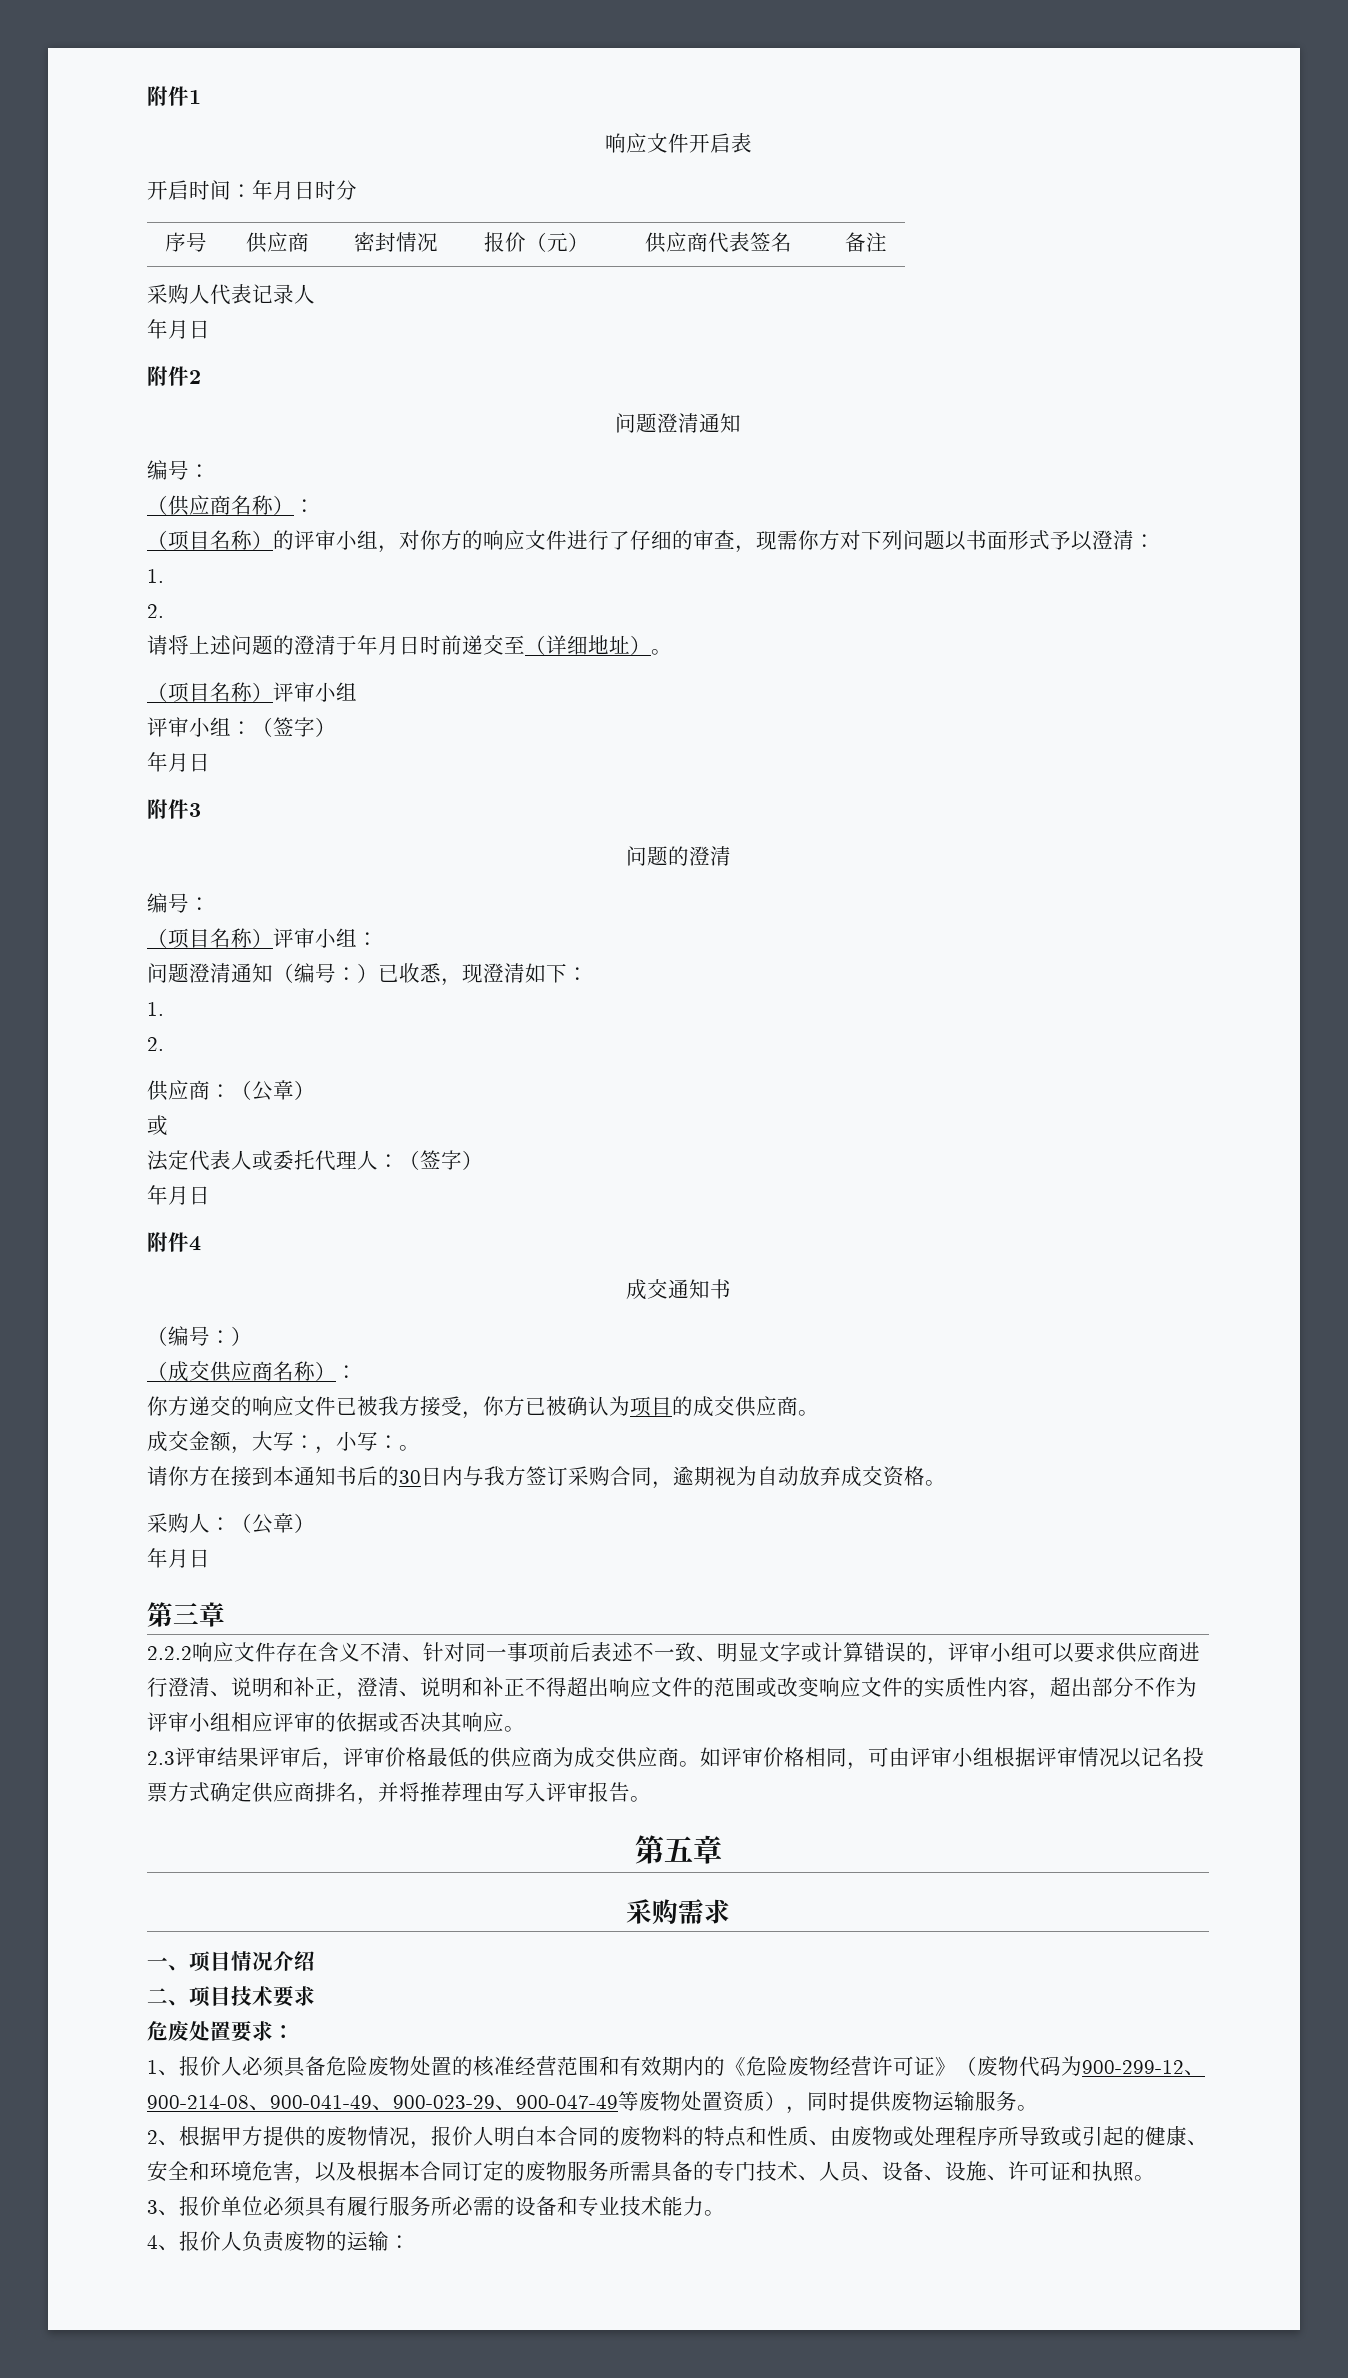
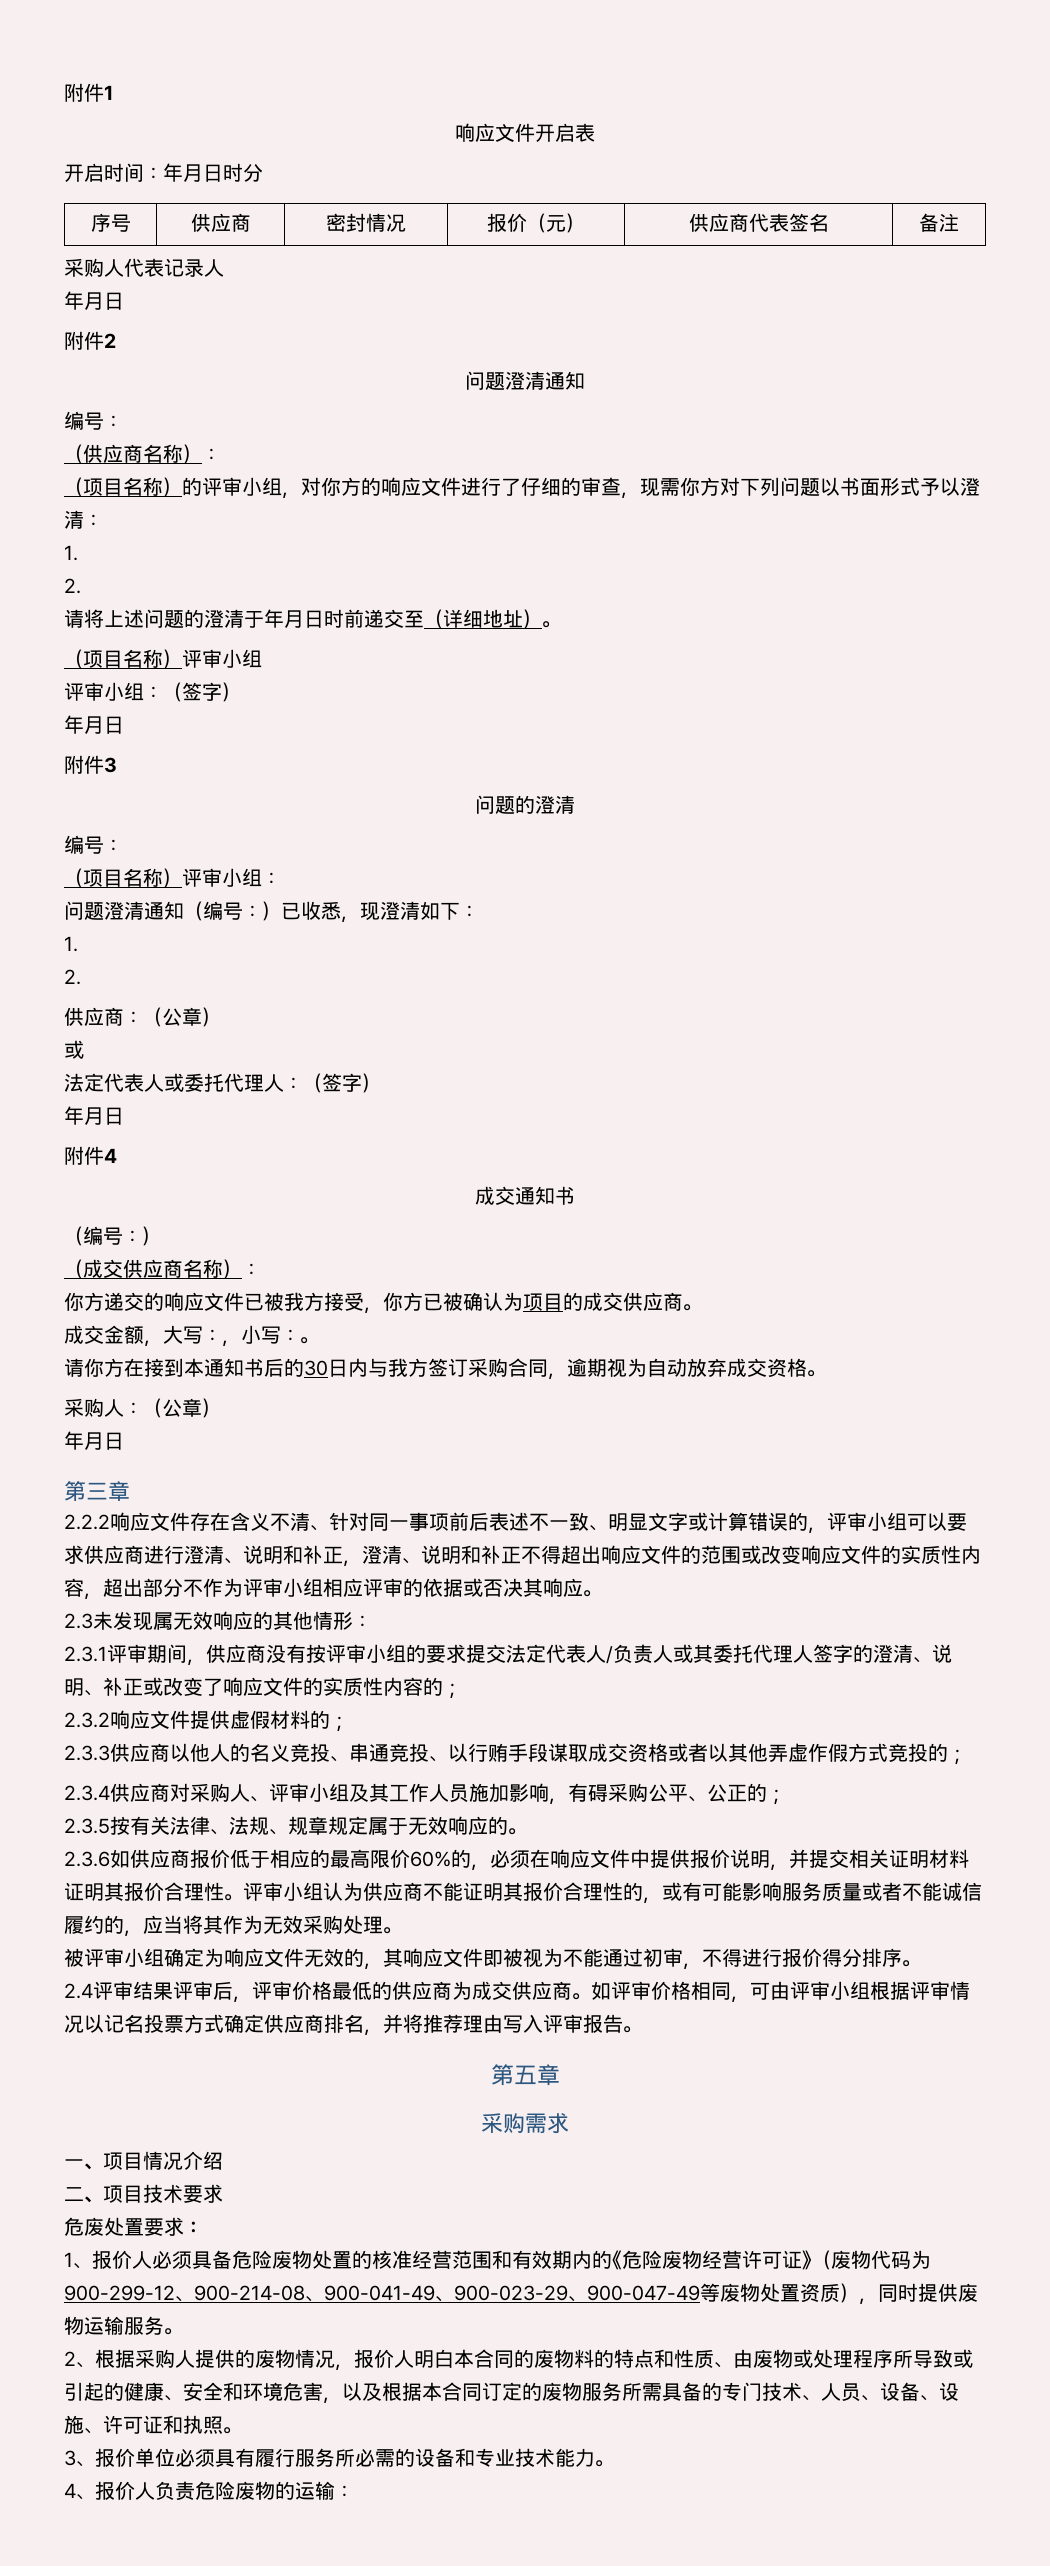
- 2.3评审结果评审后，评审价格最低的供应商为成交供应商。
+ 2.3未发现属无效响应的其他情形：
+ 2.3.1评审期间，供应商没有按评审小组的要求提交法定代表人/负责人或其委托代理人签字的澄清、说明、补正或改变了响应文件的实质性内容的；
+ 2.3.2响应文件提供虚假材料的；
+ 2.3.3供应商以他人的名义竞投、串通竞投、以行贿手段谋取成交资格或者以其他弄虚作假方式竞投的；
+ 2.3.4供应商对采购人、评审小组及其工作人员施加影响，有碍采购公平、公正的；
+ 2.3.5按有关法律、法规、规章规定属于无效响应的。
+ 2.3.6如供应商报价低于相应的最高限价60%的，必须在响应文件中提供报价说明，并提交相关证明材料证明其报价合理性。评审小组认为供应商不能证明其报价合理性的，或有可能影响服务质量或者不能诚信履约的，应当将其作为无效采购处理。
+ 被评审小组确定为响应文件无效的，其响应文件即被视为不能通过初审，不得进行报价得分排序。
+ 2.4评审结果评审后，评审价格最低的供应商为成交供应商。
- 2、根据甲方提供的废物情况，报价人明白本合同的废物料的特点和性质、由废物或处理程序所导致或引起的健康、安全和环境危害，以及根据本合同订定的废物服务所需具备的专门技术、人员、设备、设施、许可证和执照。
+ 2、根据采购人提供的废物情况，报价人明白本合同的废物料的特点和性质、由废物或处理程序所导致或引起的健康、安全和环境危害，以及根据本合同订定的废物服务所需具备的专门技术、人员、设备、设施、许可证和执照。
- 4、报价人负责废物的运输：
+ 4、报价人负责危险废物的运输：

